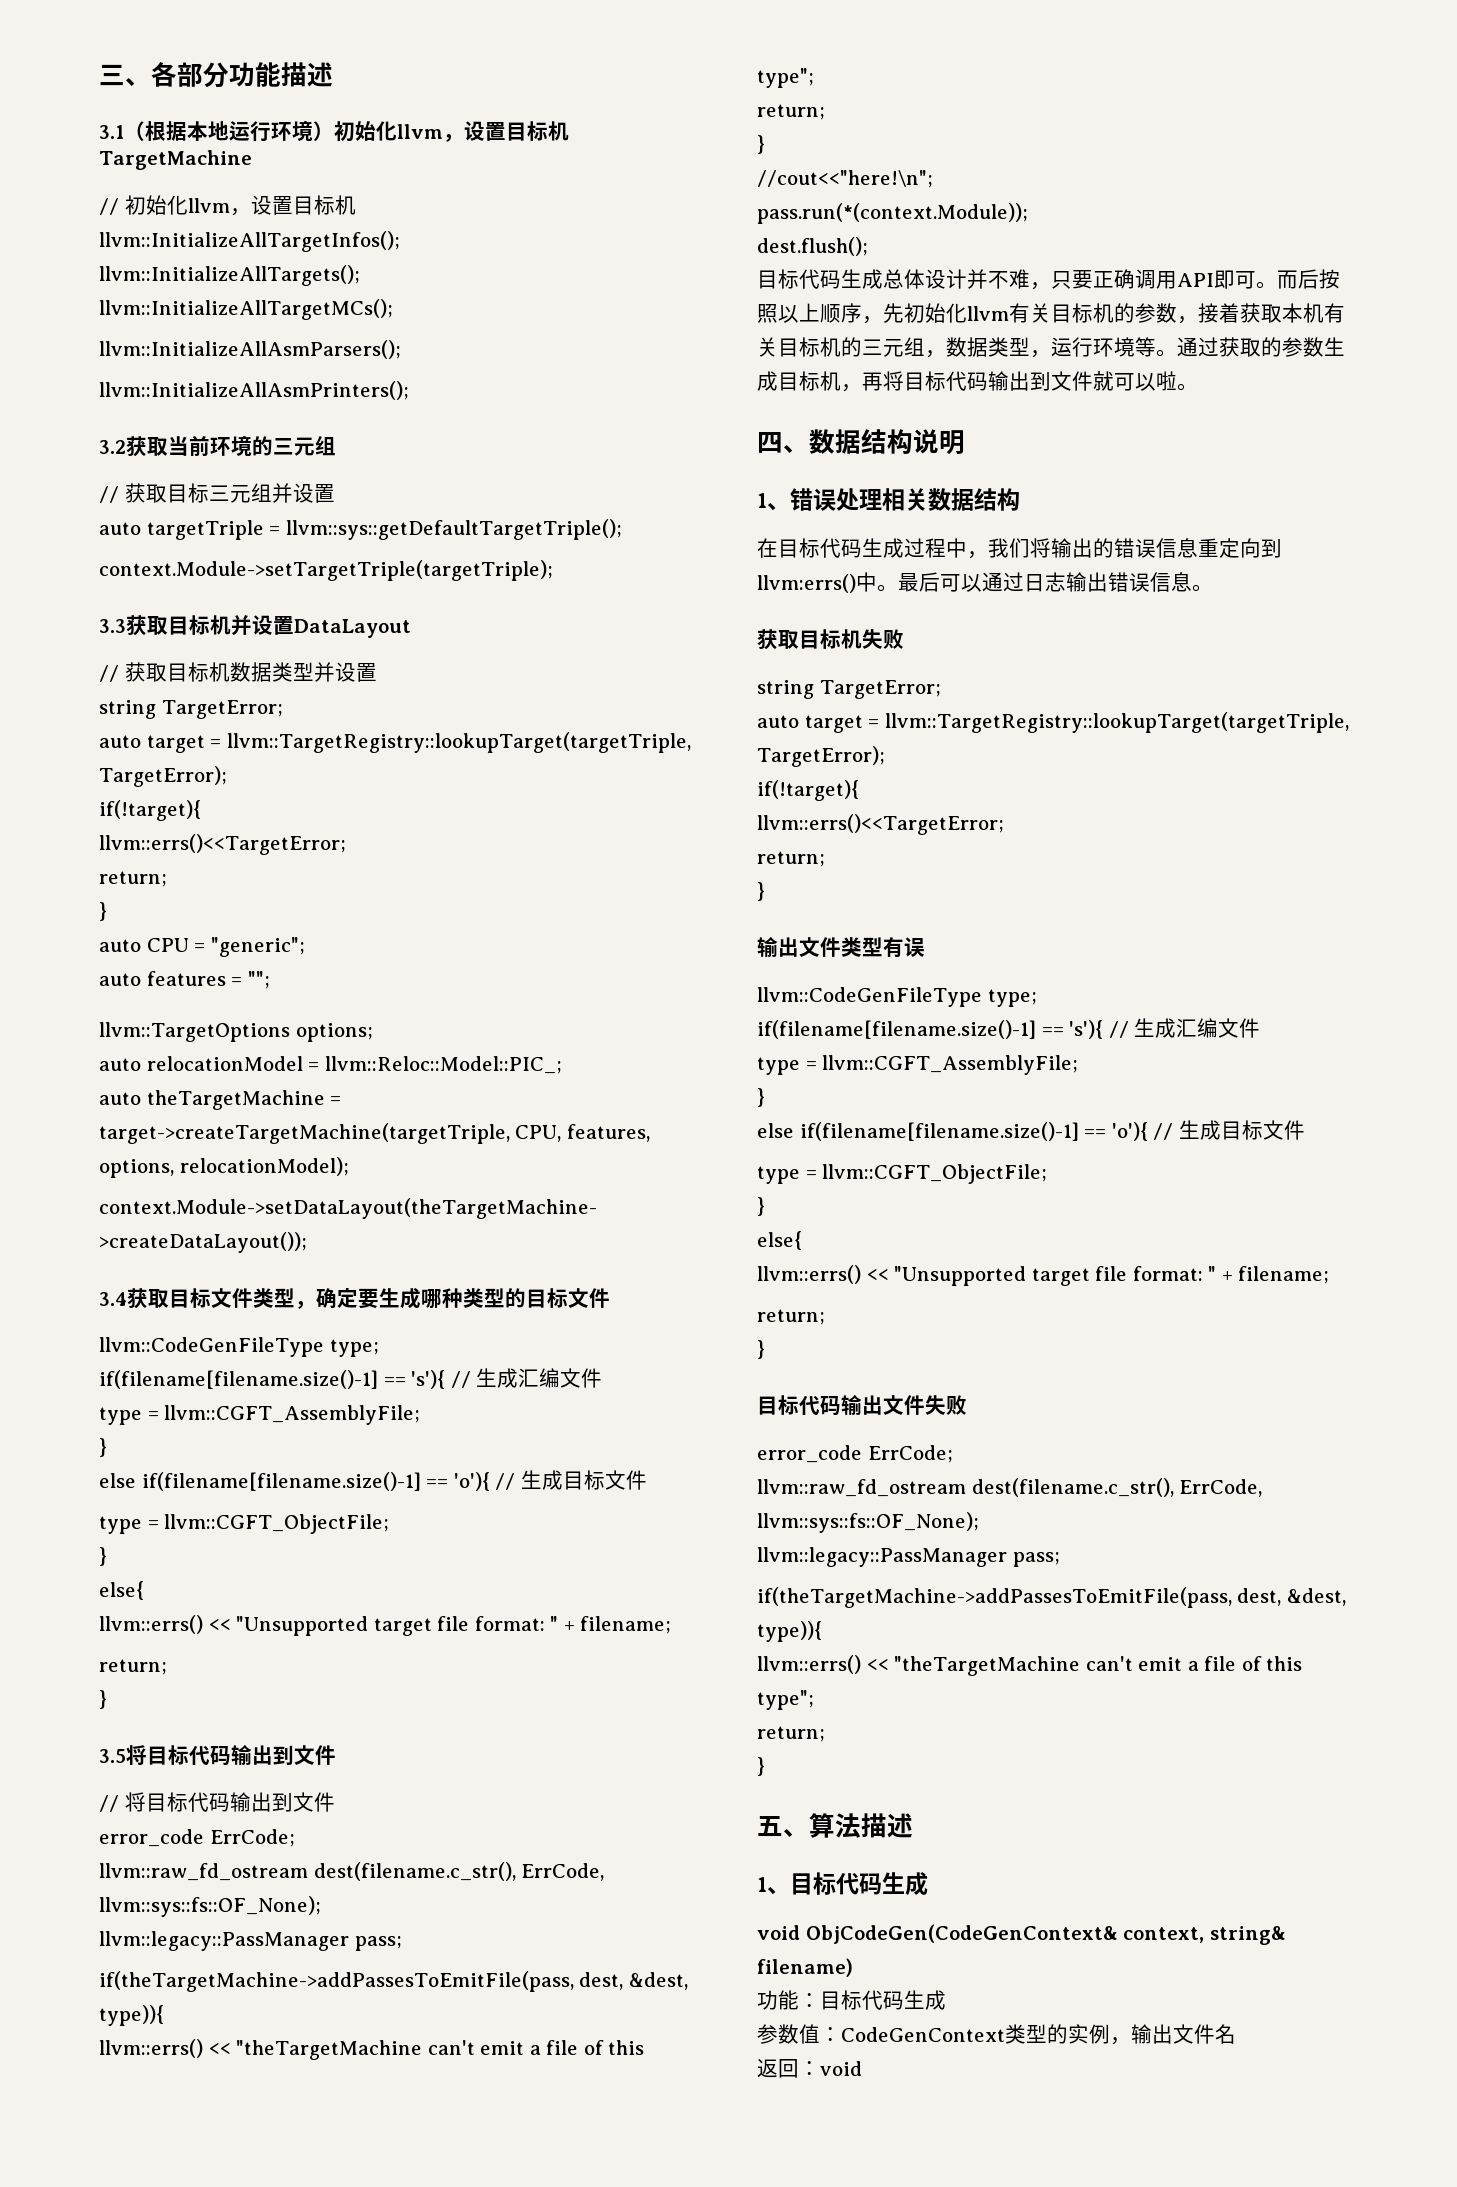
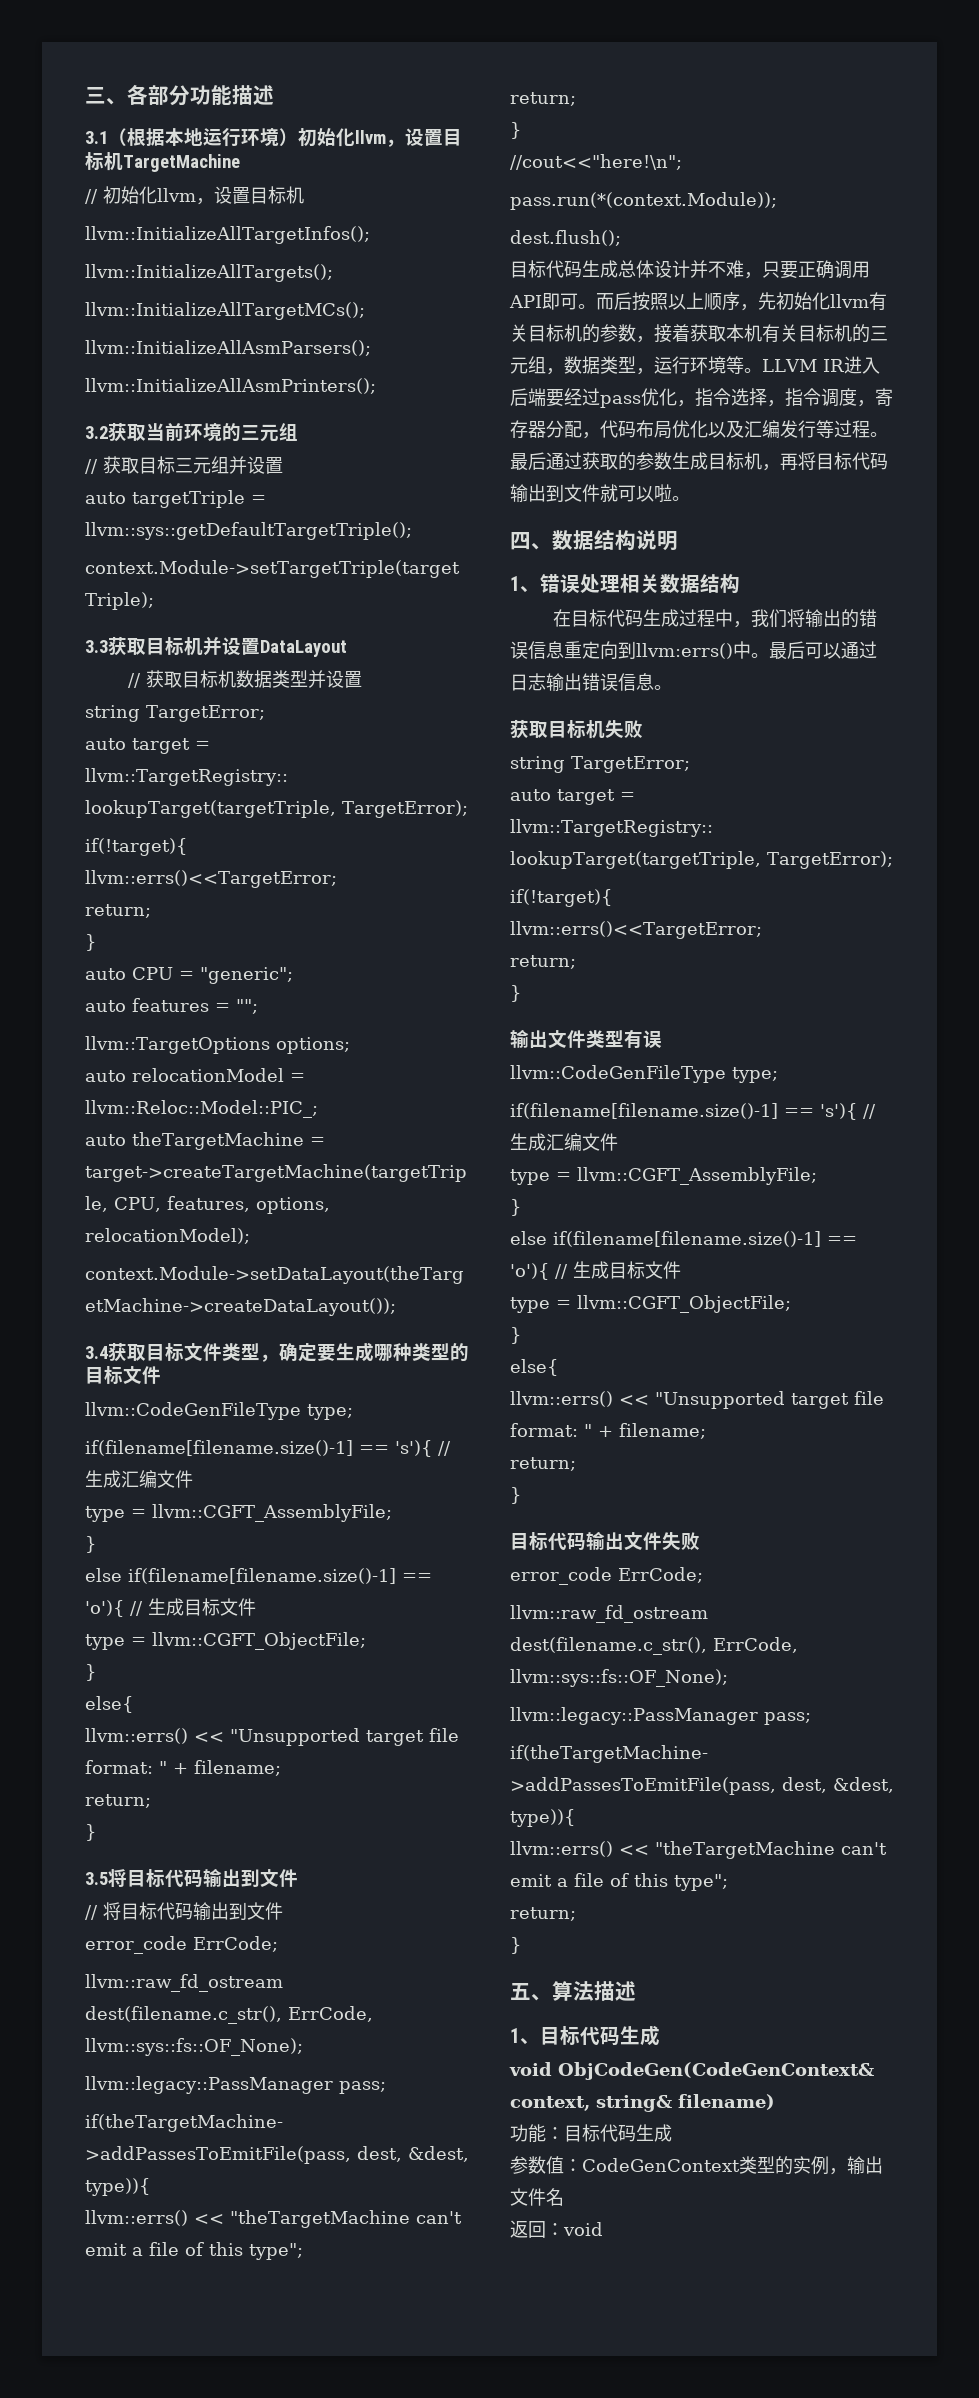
- 通过获取的参数生成目标机，再将目标代码输出到文件就可以啦。
+ LLVM IR进入后端要经过pass优化，指令选择，指令调度，寄存器分配，代码布局优化以及汇编发行等过程。最后通过获取的参数生成目标机，再将目标代码输出到文件就可以啦。

